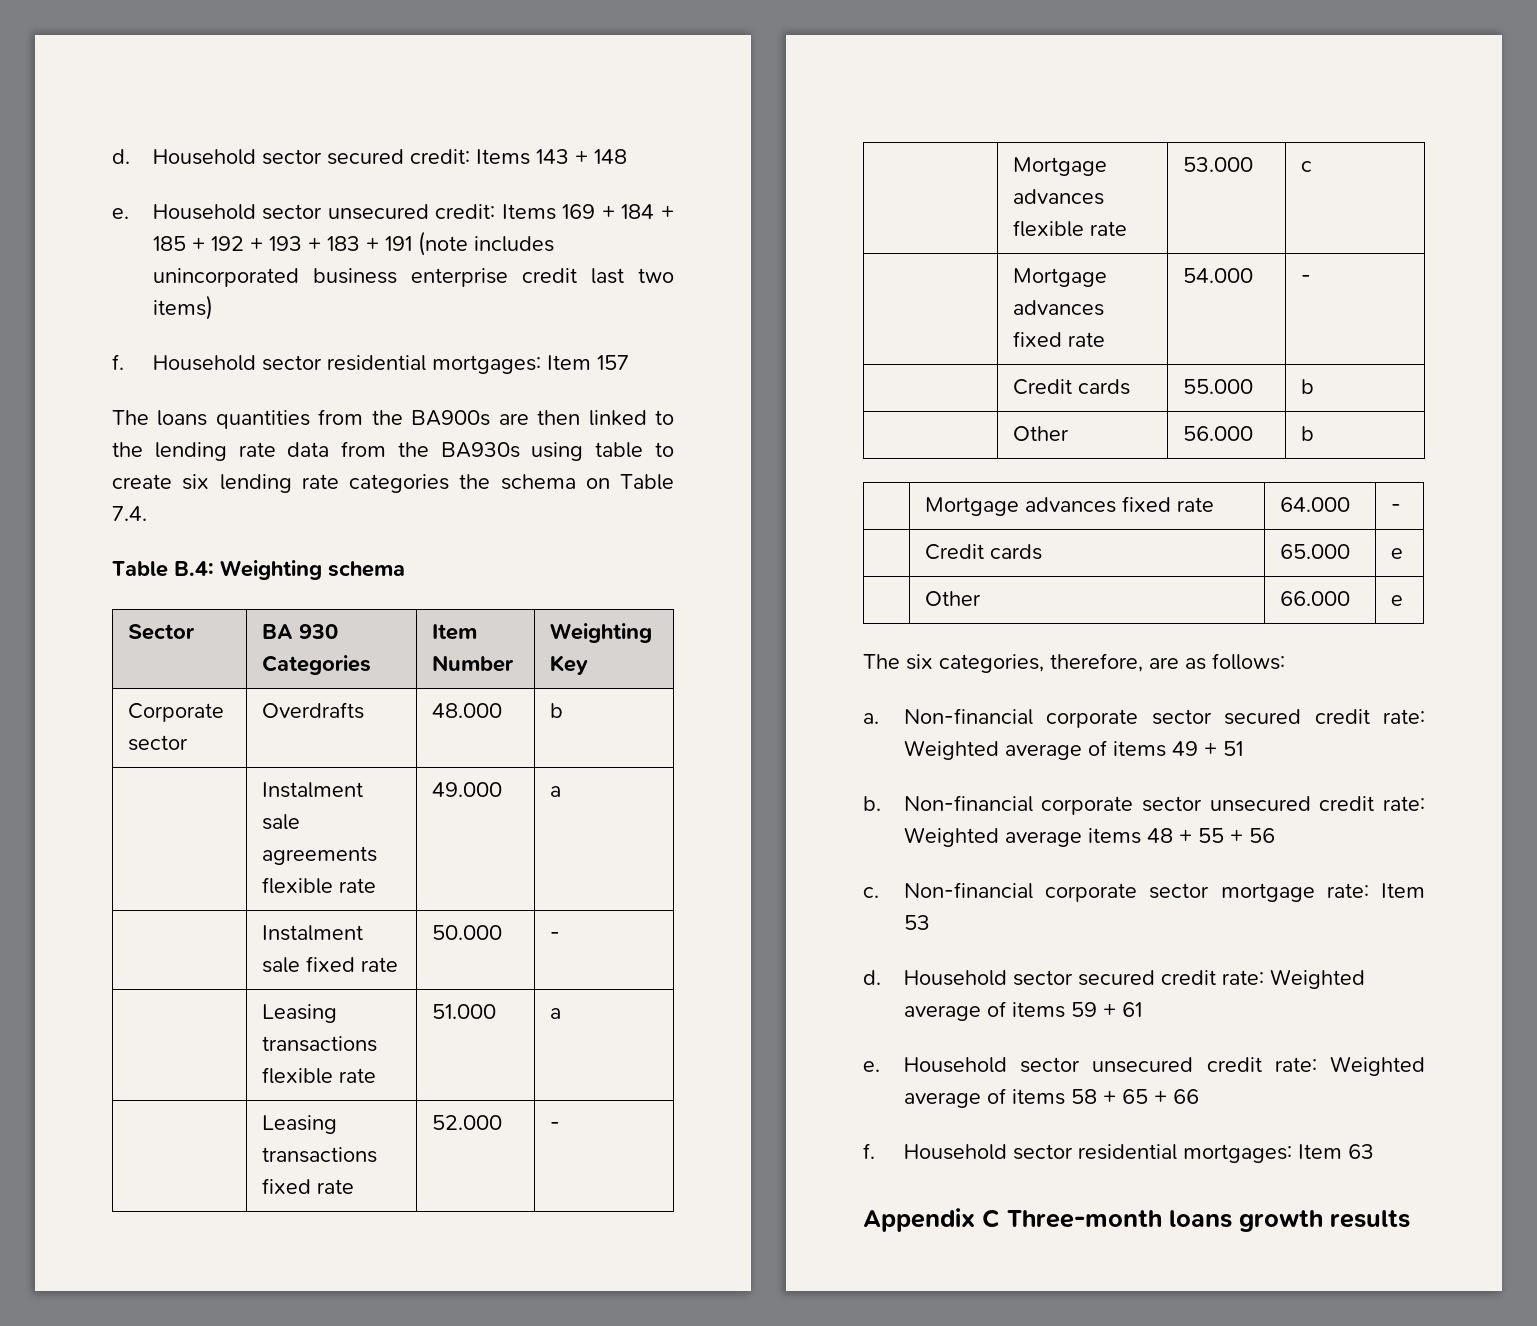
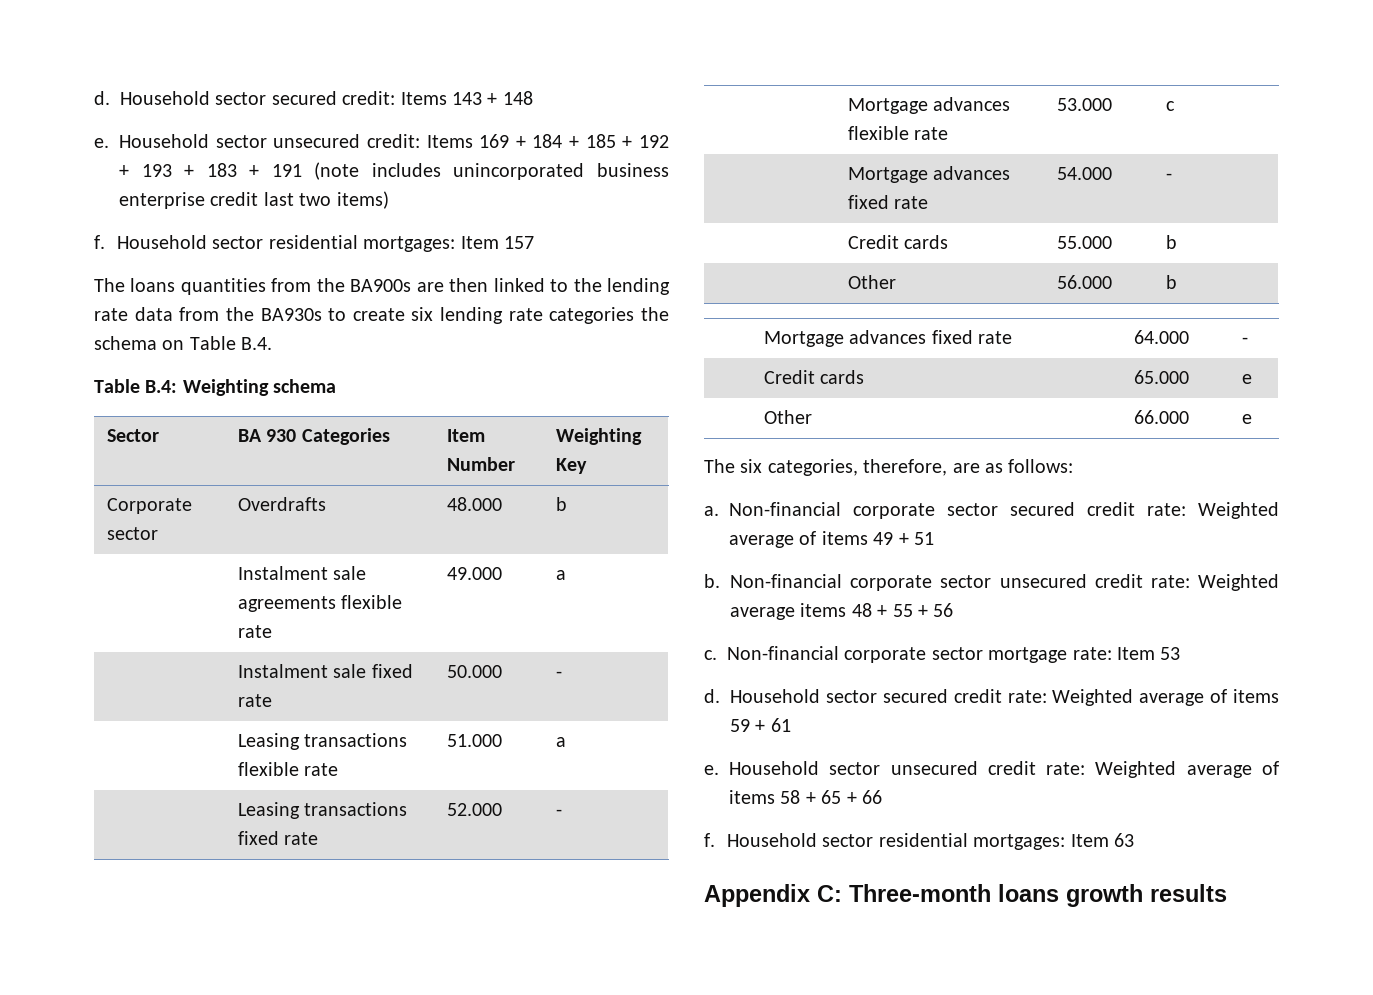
- The loans quantities from the BA900s are then linked to the lending rate data from the BA930s using table to create six lending rate categories the schema on Table 7.4.
+ The loans quantities from the BA900s are then linked to the lending rate data from the BA930s to create six lending rate categories the schema on Table B.4.
- Appendix C Three-month loans growth results
+ Appendix C: Three-month loans growth results

